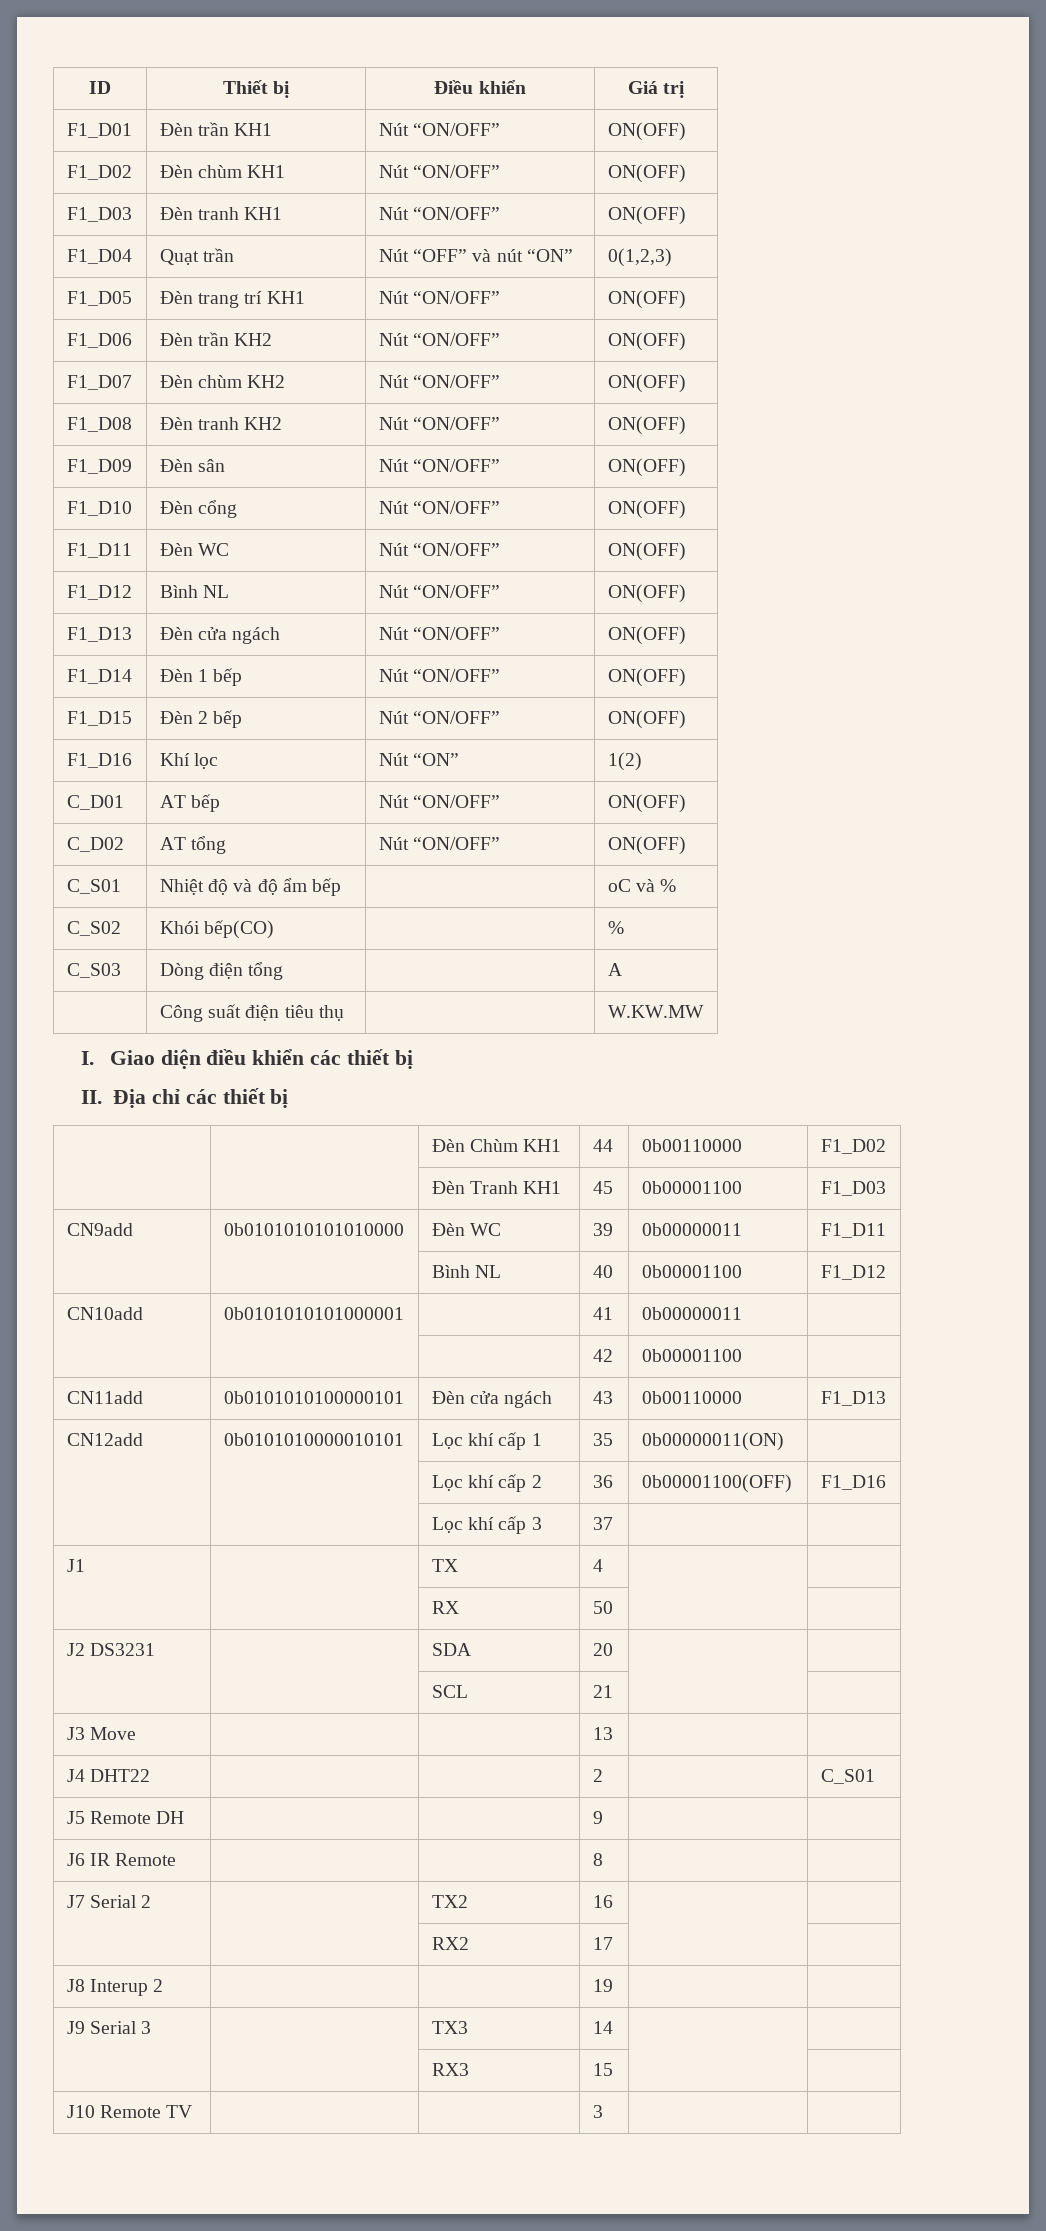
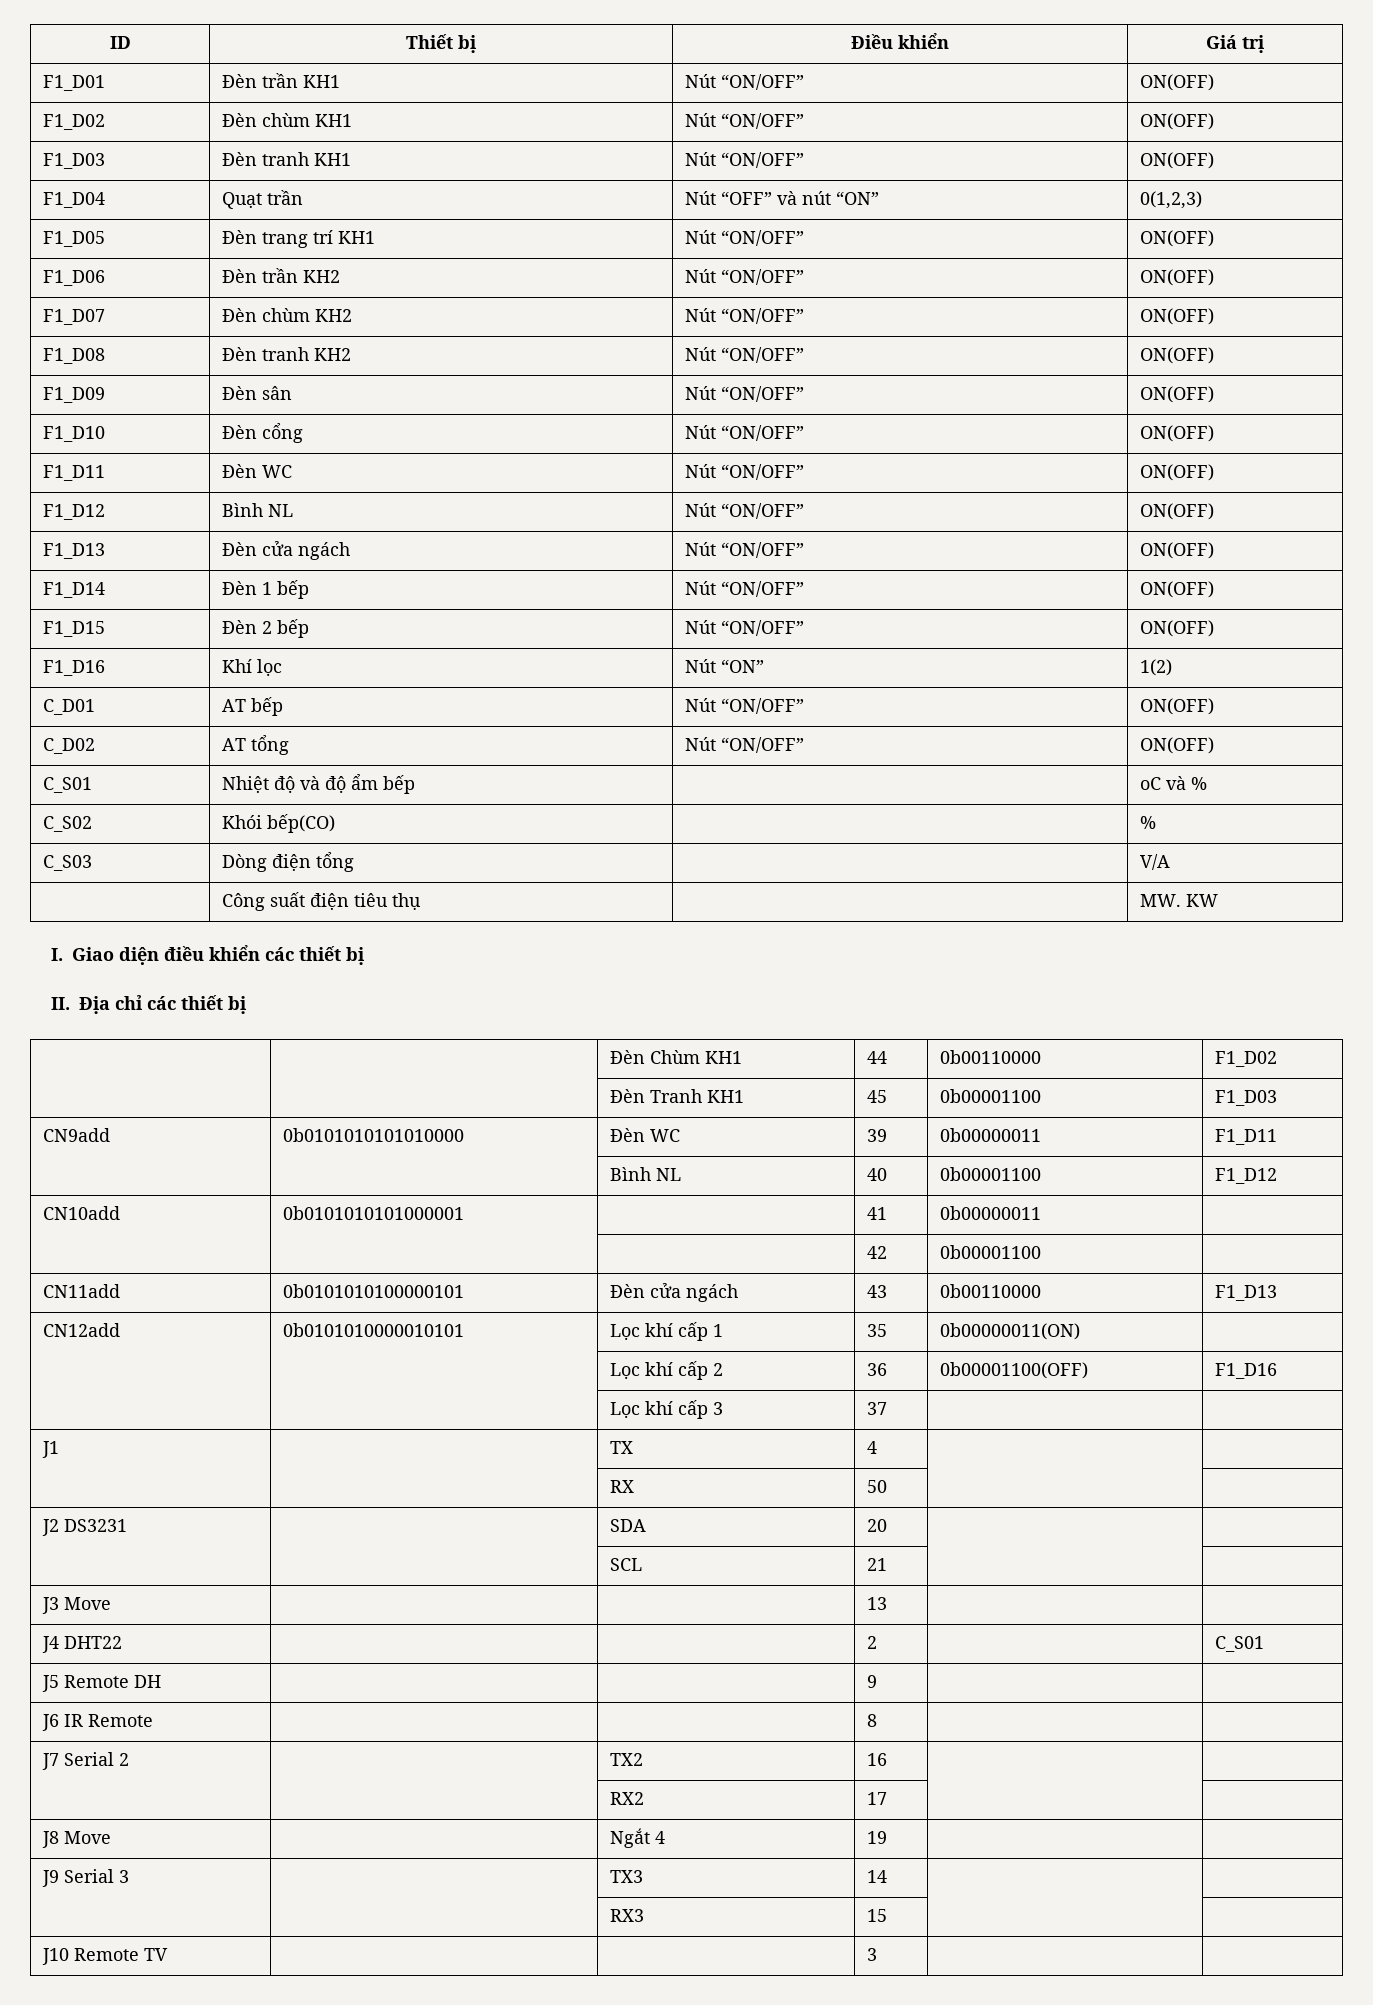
- C_S03 | Dòng điện tổng | | A
+ C_S03 | Dòng điện tổng | | V/A
- | Công suất điện tiêu thụ | | W.KW.MW
+ | Công suất điện tiêu thụ | | MW. KW
- J8 Interup 2 | | | 19 | |
+ J8 Move | | Ngắt 4 | 19 | |

